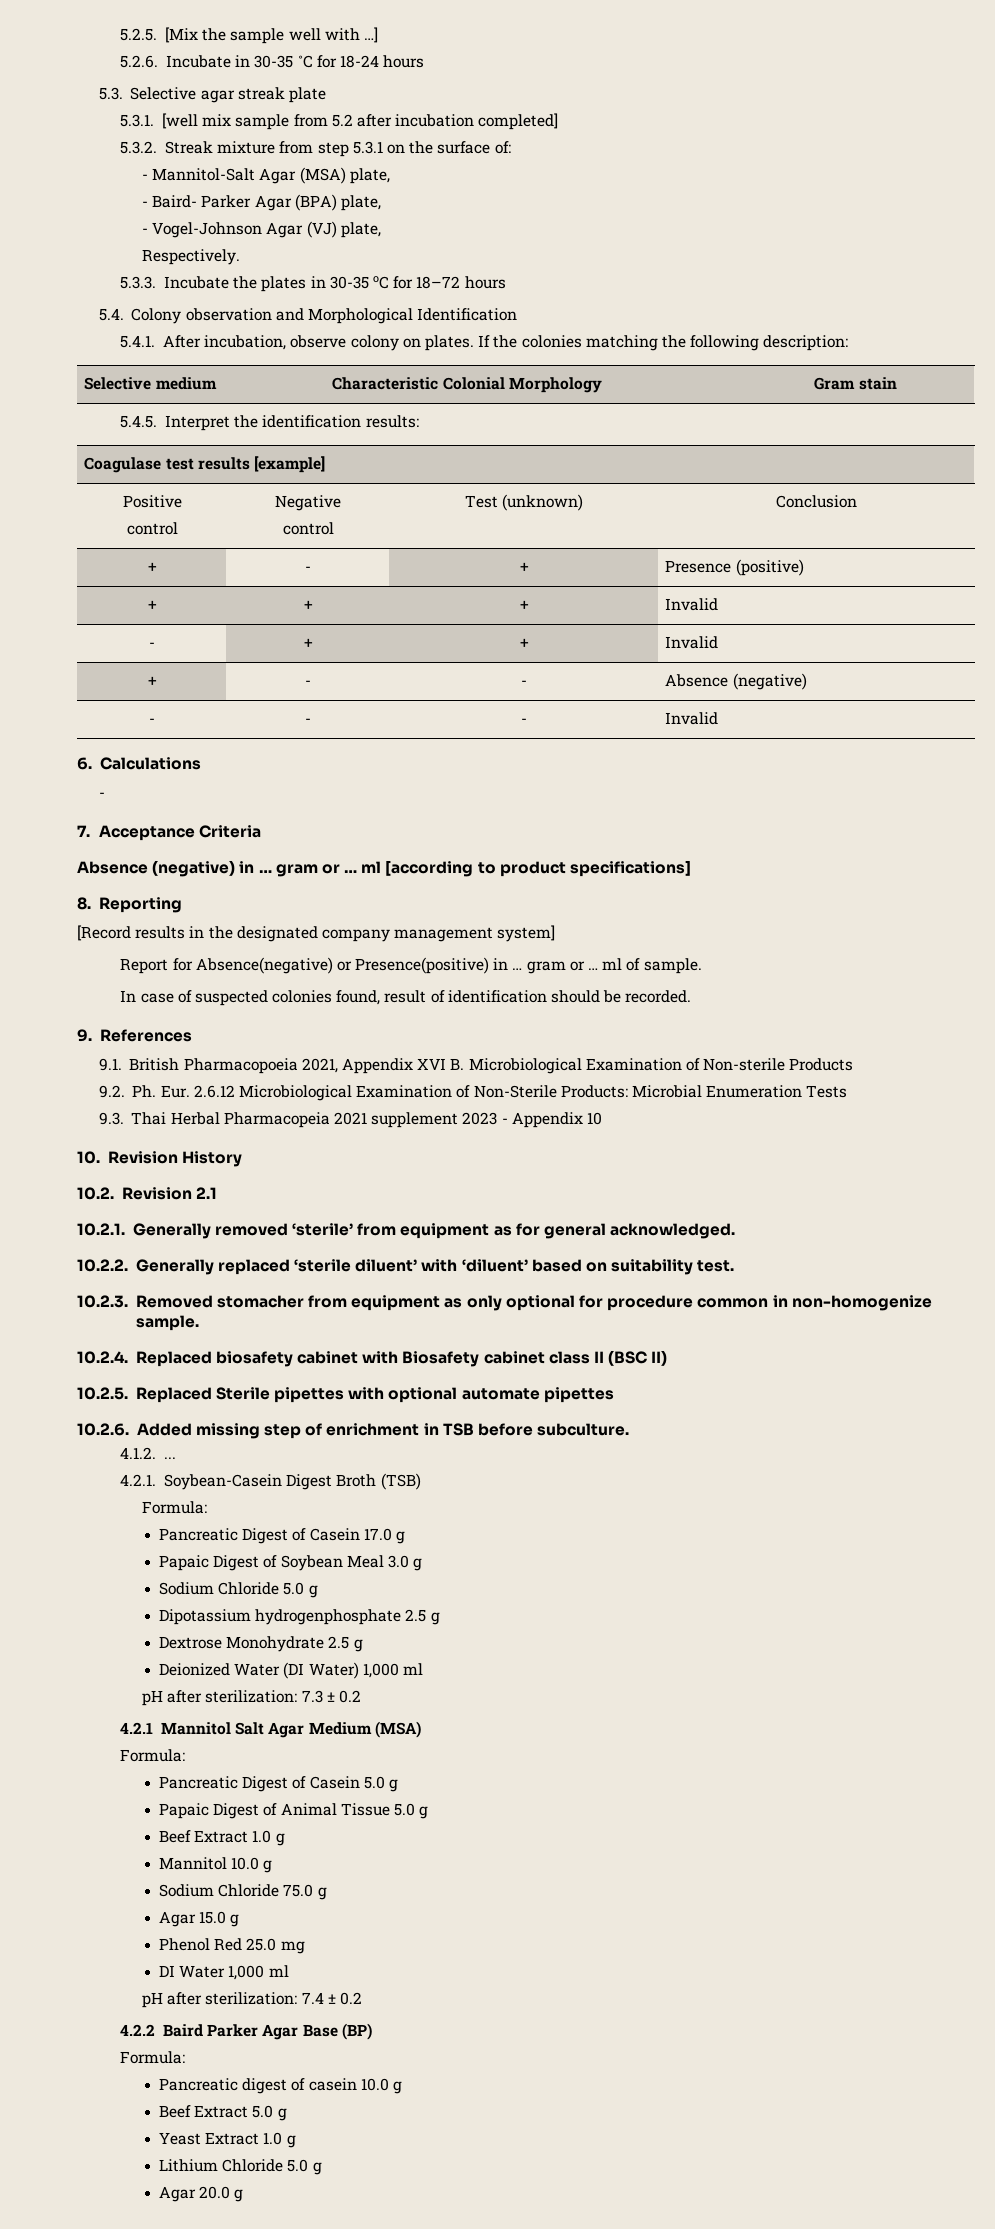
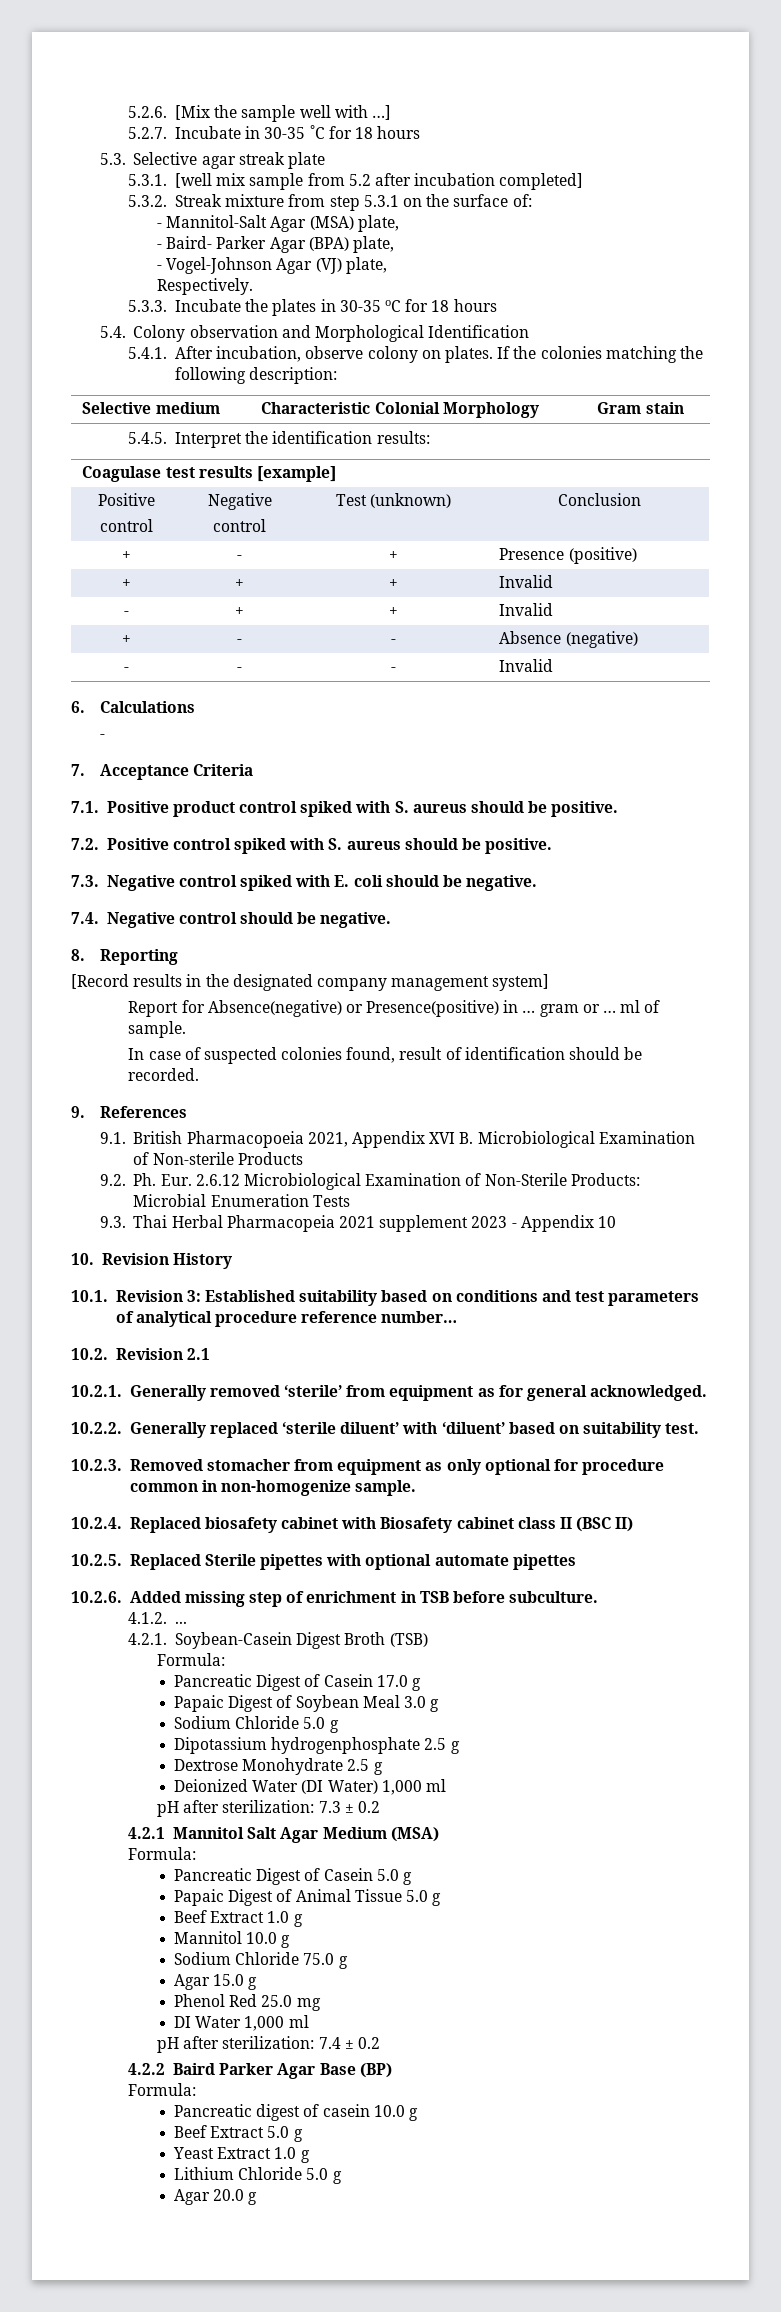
- 5.2.5. [Mix the sample well with …]
+ 5.2.6. [Mix the sample well with …]
- 5.2.6. Incubate in 30-35 ˚C for 18-24 hours
+ 5.2.7. Incubate in 30-35 ˚C for 18 hours
- 5.3.3. Incubate the plates in 30-35 oC for 18–72 hours
+ 5.3.3. Incubate the plates in 30-35 oC for 18 hours
- Absence (negative) in … gram or … ml [according to product specifications]
+ 7.1. Positive product control spiked with S. aureus should be positive.
+ 7.2. Positive control spiked with S. aureus should be positive.
+ 7.3. Negative control spiked with E. coli should be negative.
+ 7.4. Negative control should be negative.
+ 10.1. Revision 3: Established suitability based on conditions and test parameters of analytical procedure reference number…

